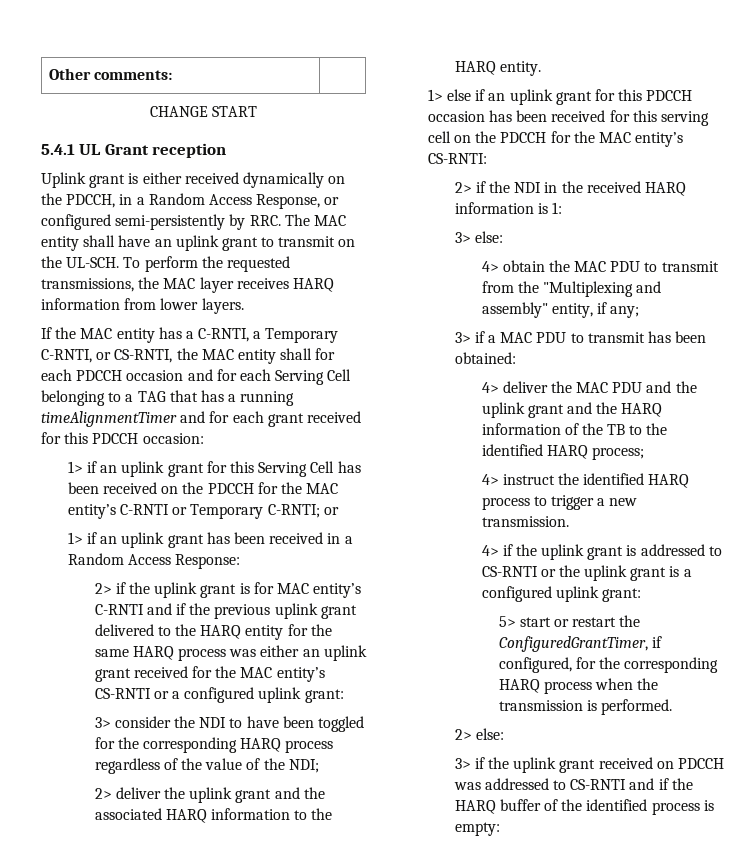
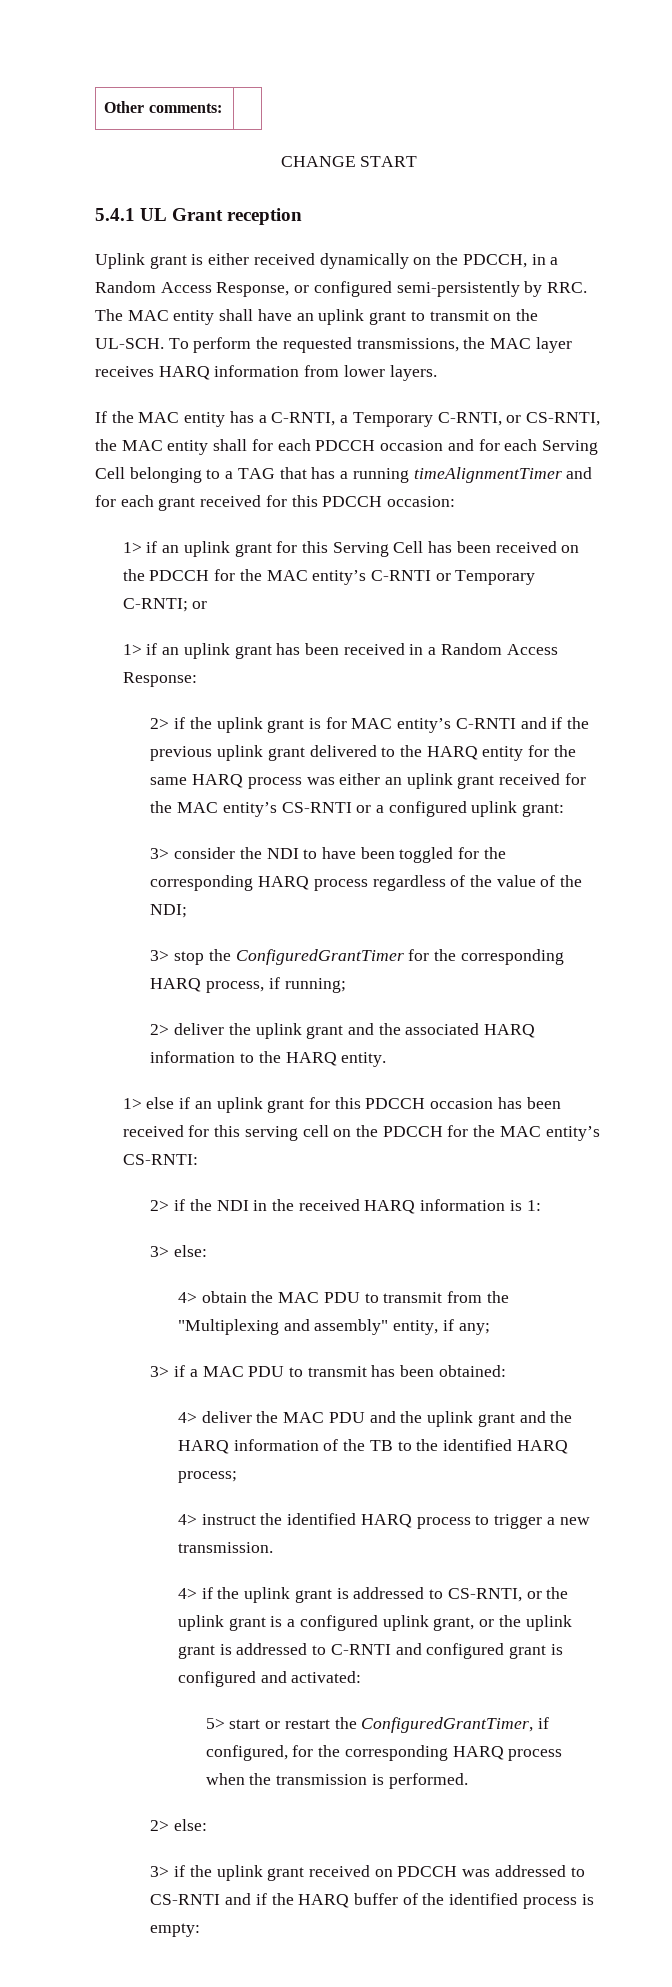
+ 3> stop the ConfiguredGrantTimer for the corresponding HARQ process, if running;
- 4> if the uplink grant is addressed to CS-RNTI or the uplink grant is a configured uplink grant:
+ 4> if the uplink grant is addressed to CS-RNTI, or the uplink grant is a configured uplink grant, or the uplink grant is addressed to C-RNTI and configured grant is configured and activated:

